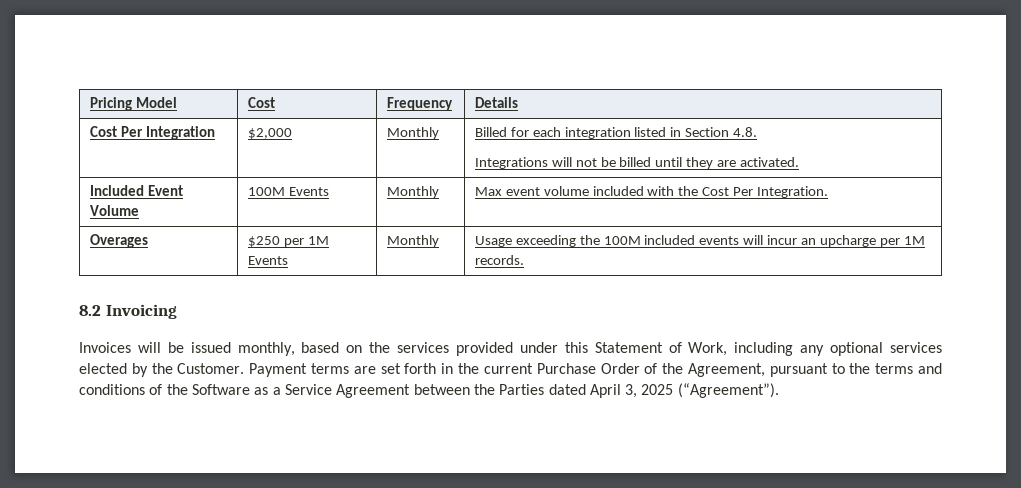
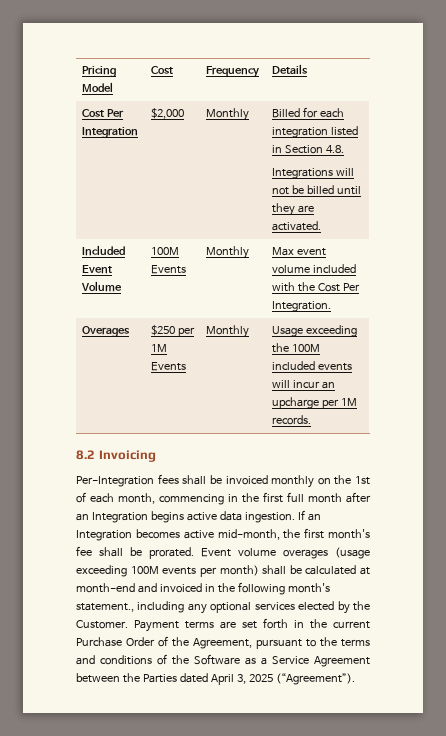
- Invoices will be issued monthly, based on the services provided under this Statement of Work, including any optional services elected by the Customer.
+ Per-Integration fees shall be invoiced monthly on the 1st of each month, commencing in the first full month after an Integration begins active data ingestion. If an Integration becomes active mid-month, the first month's fee shall be prorated. Event volume overages (usage exceeding 100M events per month) shall be calculated at month-end and invoiced in the following month's statement., including any optional services elected by the Customer.

